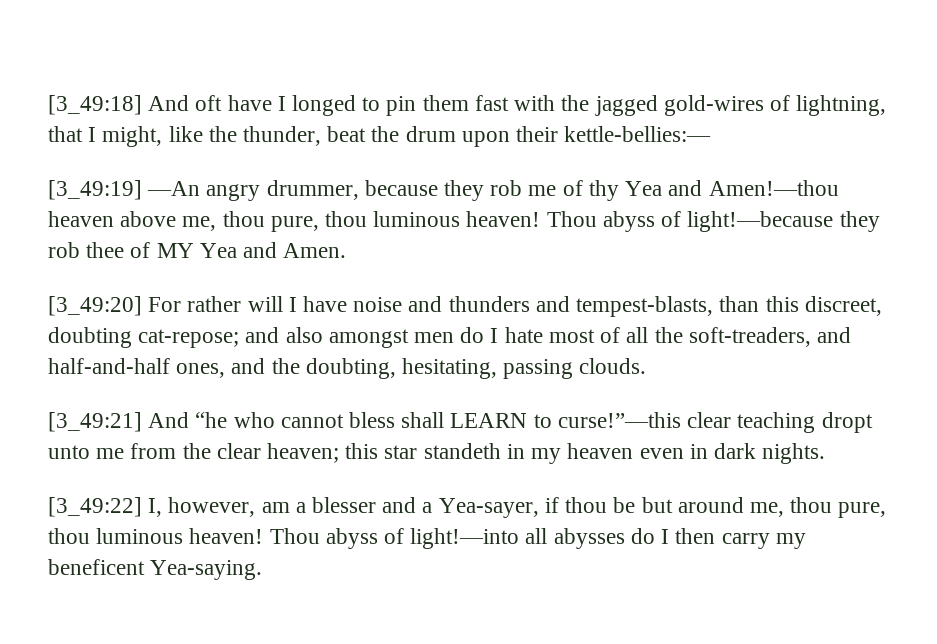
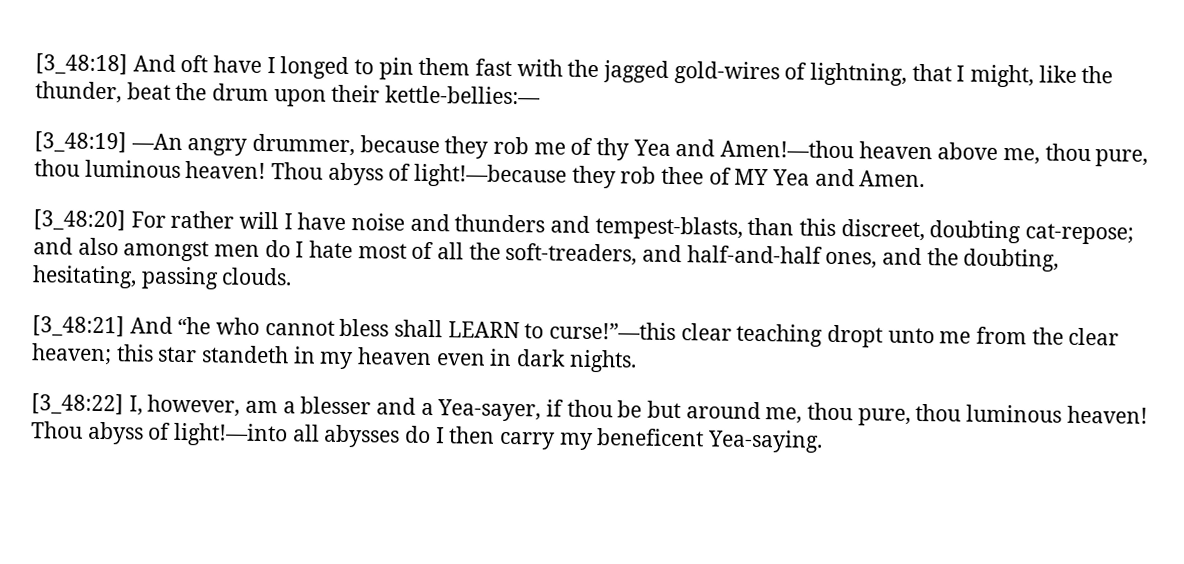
- [3_49:18] And oft have I longed to pin them fast with the jagged gold-wires of lightning, that I might, like the thunder, beat the drum upon their kettle-bellies:—
+ [3_48:18] And oft have I longed to pin them fast with the jagged gold-wires of lightning, that I might, like the thunder, beat the drum upon their kettle-bellies:—
- [3_49:19] —An angry drummer, because they rob me of thy Yea and Amen!—thou heaven above me, thou pure, thou luminous heaven!
+ [3_48:19] —An angry drummer, because they rob me of thy Yea and Amen!—thou heaven above me, thou pure, thou luminous heaven!
- [3_49:20] For rather will I have noise and thunders and tempest-blasts, than this discreet, doubting cat-repose; and also amongst men do I hate most of all the soft-treaders, and half-and-half ones, and the doubting, hesitating, passing clouds.
+ [3_48:20] For rather will I have noise and thunders and tempest-blasts, than this discreet, doubting cat-repose; and also amongst men do I hate most of all the soft-treaders, and half-and-half ones, and the doubting, hesitating, passing clouds.
- [3_49:21] And “he who cannot bless shall LEARN to curse!”—this clear teaching dropt unto me from the clear heaven; this star standeth in my heaven even in dark nights.
+ [3_48:21] And “he who cannot bless shall LEARN to curse!”—this clear teaching dropt unto me from the clear heaven; this star standeth in my heaven even in dark nights.
- [3_49:22] I, however, am a blesser and a Yea-sayer, if thou be but around me, thou pure, thou luminous heaven!
+ [3_48:22] I, however, am a blesser and a Yea-sayer, if thou be but around me, thou pure, thou luminous heaven!

